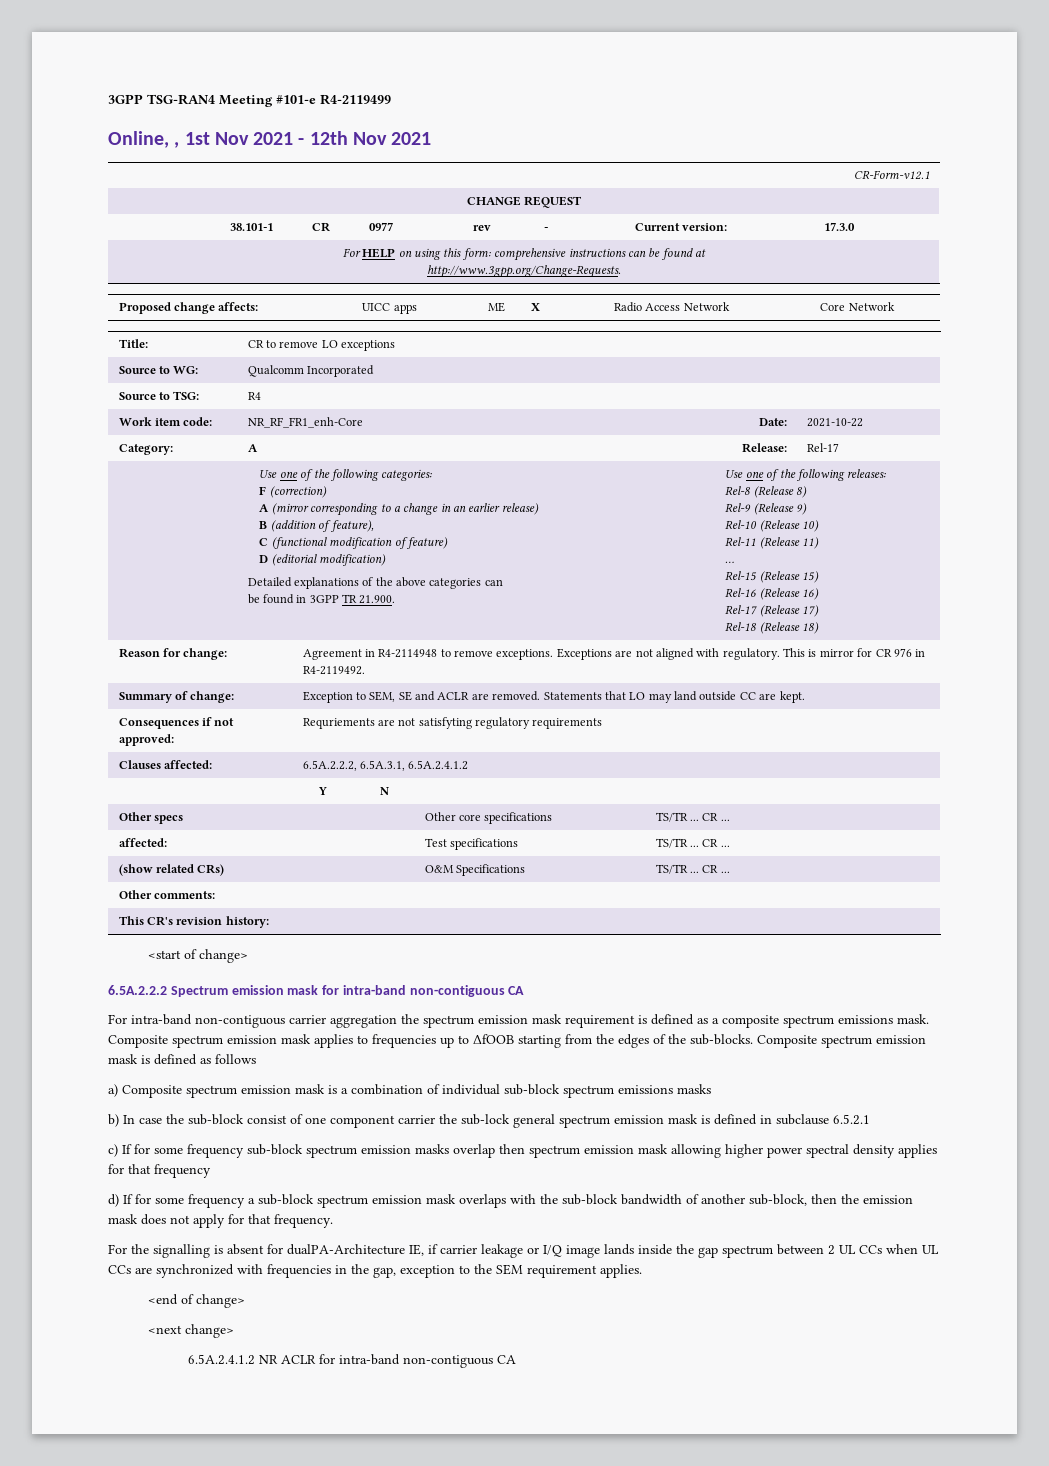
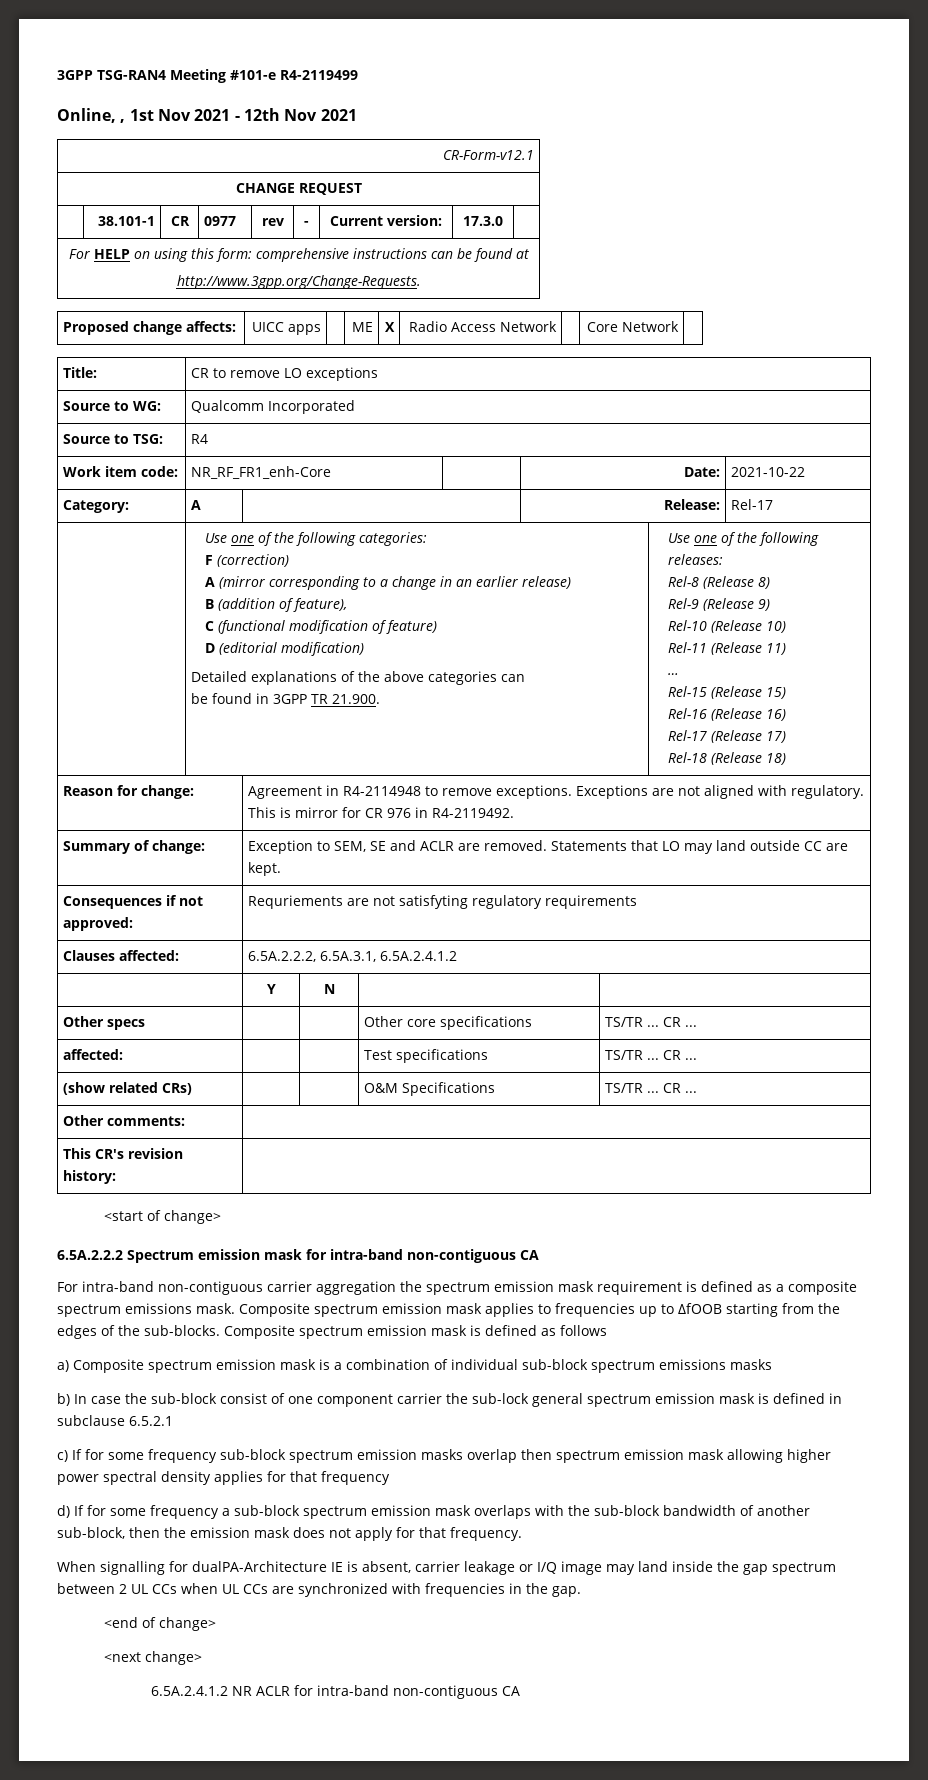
- For the signalling is absent for dualPA-Architecture IE, if carrier leakage or I/Q image lands inside the gap spectrum between 2 UL CCs when UL CCs are synchronized with frequencies in the gap, exception to the SEM requirement applies.
+ When signalling for dualPA-Architecture IE is absent, carrier leakage or I/Q image may land inside the gap spectrum between 2 UL CCs when UL CCs are synchronized with frequencies in the gap.

